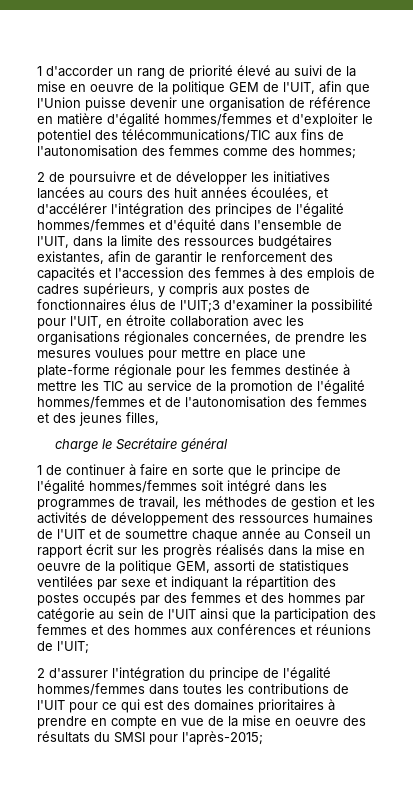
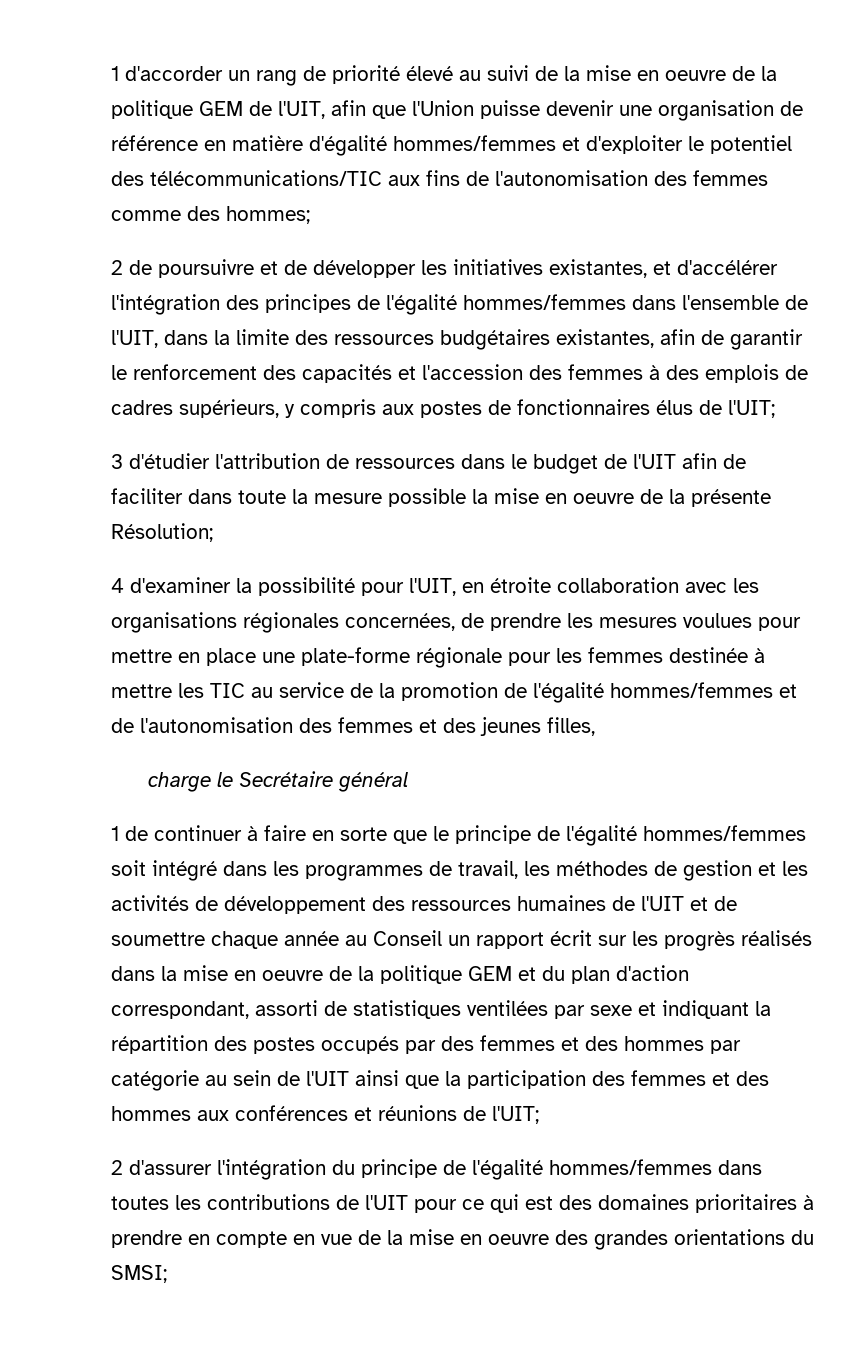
- 2 de poursuivre et de développer les initiatives lancées au cours des huit années écoulées, et d'accélérer l'intégration des principes de l'égalité hommes/femmes et d'équité dans l'ensemble de l'UIT, dans la limite des ressources budgétaires existantes, afin de garantir le renforcement des capacités et l'accession des femmes à des emplois de cadres supérieurs, y compris aux postes de fonctionnaires élus de l'UIT;3 d'examiner la possibilité pour l'UIT, en étroite collaboration avec les organisations régionales concernées, de prendre les mesures voulues pour mettre en place une plate-forme régionale pour les femmes destinée à mettre les TIC au service de la promotion de l'égalité hommes/femmes et de l'autonomisation des femmes et des jeunes filles,
+ 2 de poursuivre et de développer les initiatives existantes, et d'accélérer l'intégration des principes de l'égalité hommes/femmes dans l'ensemble de l'UIT, dans la limite des ressources budgétaires existantes, afin de garantir le renforcement des capacités et l'accession des femmes à des emplois de cadres supérieurs, y compris aux postes de fonctionnaires élus de l'UIT;
+ 3 d'étudier l'attribution de ressources dans le budget de l'UIT afin de faciliter dans toute la mesure possible la mise en oeuvre de la présente Résolution;
+ 4 d'examiner la possibilité pour l'UIT, en étroite collaboration avec les organisations régionales concernées, de prendre les mesures voulues pour mettre en place une plate-forme régionale pour les femmes destinée à mettre les TIC au service de la promotion de l'égalité hommes/femmes et de l'autonomisation des femmes et des jeunes filles,
- 1 de continuer à faire en sorte que le principe de l'égalité hommes/femmes soit intégré dans les programmes de travail, les méthodes de gestion et les activités de développement des ressources humaines de l'UIT et de soumettre chaque année au Conseil un rapport écrit sur les progrès réalisés dans la mise en oeuvre de la politique GEM, assorti de statistiques ventilées par sexe et indiquant la répartition des postes occupés par des femmes et des hommes par catégorie au sein de l'UIT ainsi que la participation des femmes et des hommes aux conférences et réunions de l'UIT;
+ 1 de continuer à faire en sorte que le principe de l'égalité hommes/femmes soit intégré dans les programmes de travail, les méthodes de gestion et les activités de développement des ressources humaines de l'UIT et de soumettre chaque année au Conseil un rapport écrit sur les progrès réalisés dans la mise en oeuvre de la politique GEM et du plan d'action correspondant, assorti de statistiques ventilées par sexe et indiquant la répartition des postes occupés par des femmes et des hommes par catégorie au sein de l'UIT ainsi que la participation des femmes et des hommes aux conférences et réunions de l'UIT;
- 2 d'assurer l'intégration du principe de l'égalité hommes/femmes dans toutes les contributions de l'UIT pour ce qui est des domaines prioritaires à prendre en compte en vue de la mise en oeuvre des résultats du SMSI pour l'après-2015;
+ 2 d'assurer l'intégration du principe de l'égalité hommes/femmes dans toutes les contributions de l'UIT pour ce qui est des domaines prioritaires à prendre en compte en vue de la mise en oeuvre des grandes orientations du SMSI;

